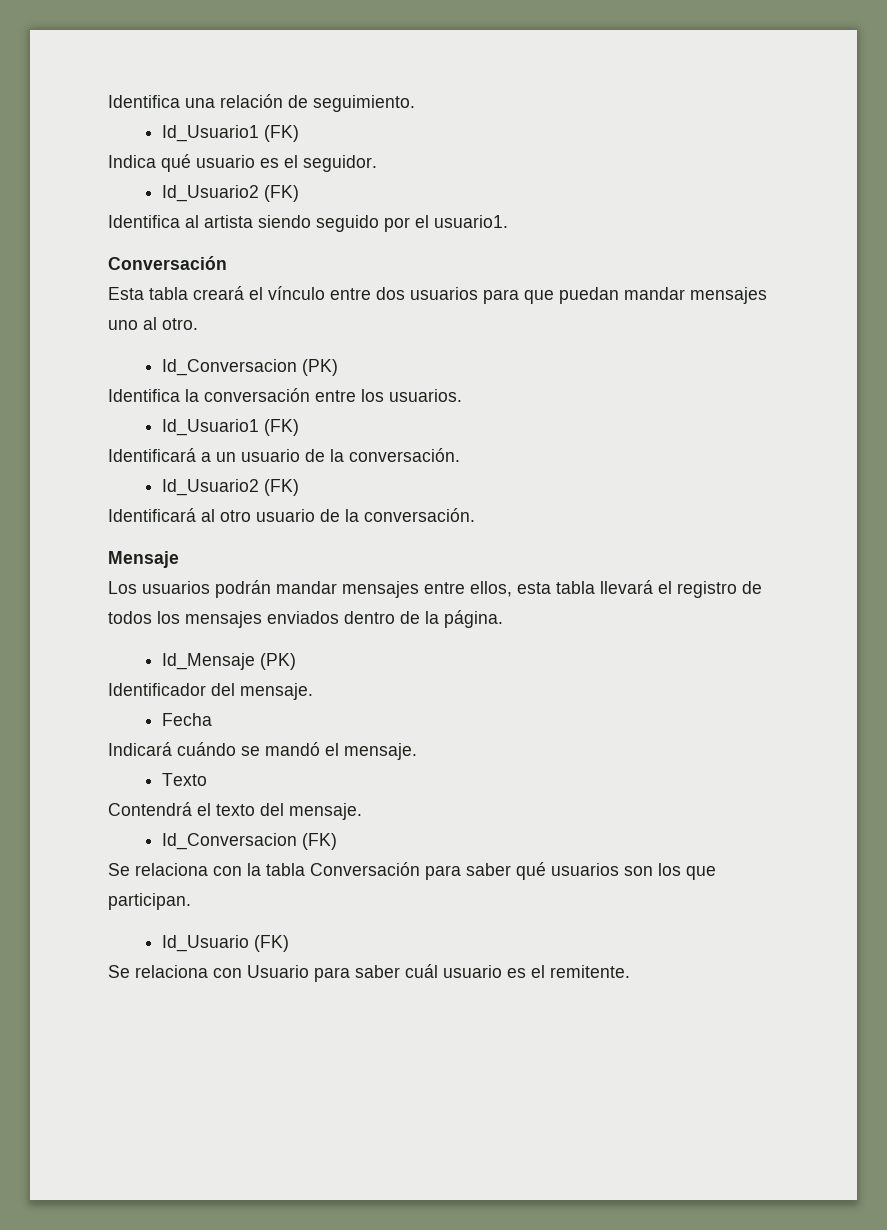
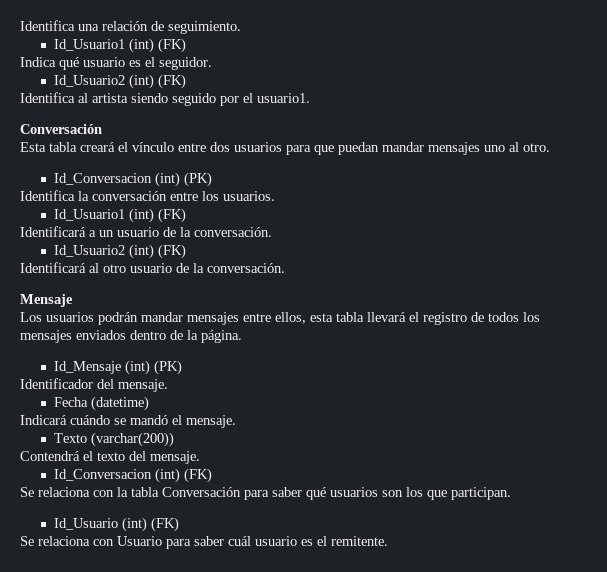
  Identifica una relación de seguimiento.
- Id_Usuario1 (FK)
+ Id_Usuario1 (int) (FK)
  Indica qué usuario es el seguidor.
- Id_Usuario2 (FK)
+ Id_Usuario2 (int) (FK)
- Id_Conversacion (PK)
+ Id_Conversacion (int) (PK)
  Identifica la conversación entre los usuarios.
- Id_Usuario1 (FK)
+ Id_Usuario1 (int) (FK)
  Identificará a un usuario de la conversación.
- Id_Usuario2 (FK)
+ Id_Usuario2 (int) (FK)
- Id_Mensaje (PK)
+ Id_Mensaje (int) (PK)
- Fecha
+ Fecha (datetime)
- Texto
+ Texto (varchar(200))
- Id_Conversacion (FK)
+ Id_Conversacion (int) (FK)
- Id_Usuario (FK)
+ Id_Usuario (int) (FK)

